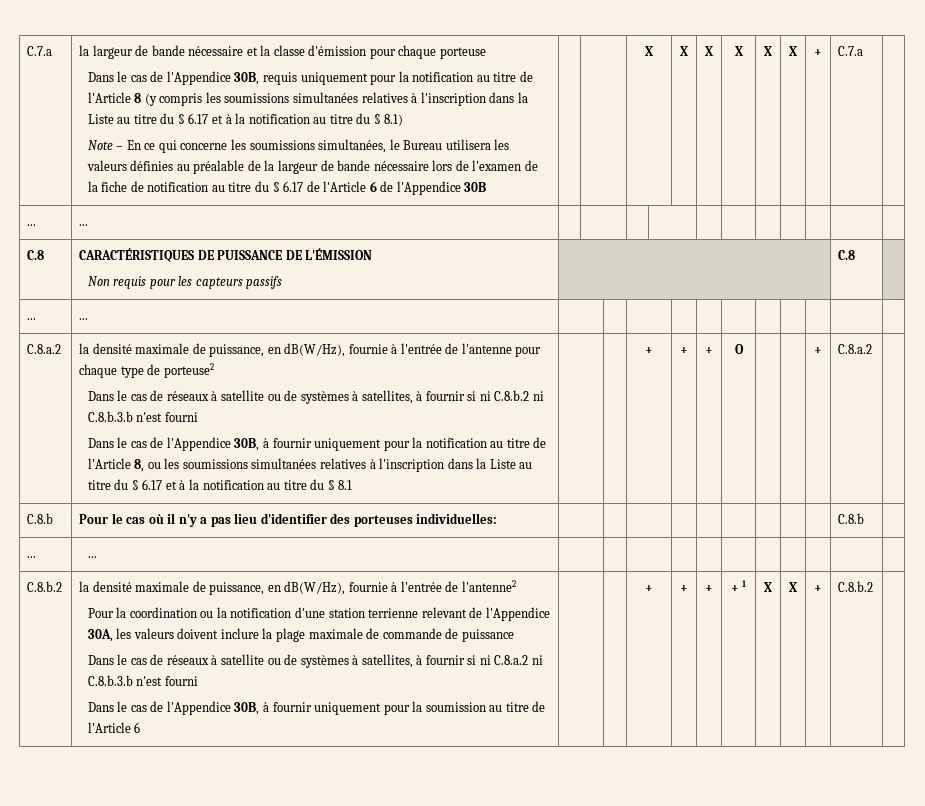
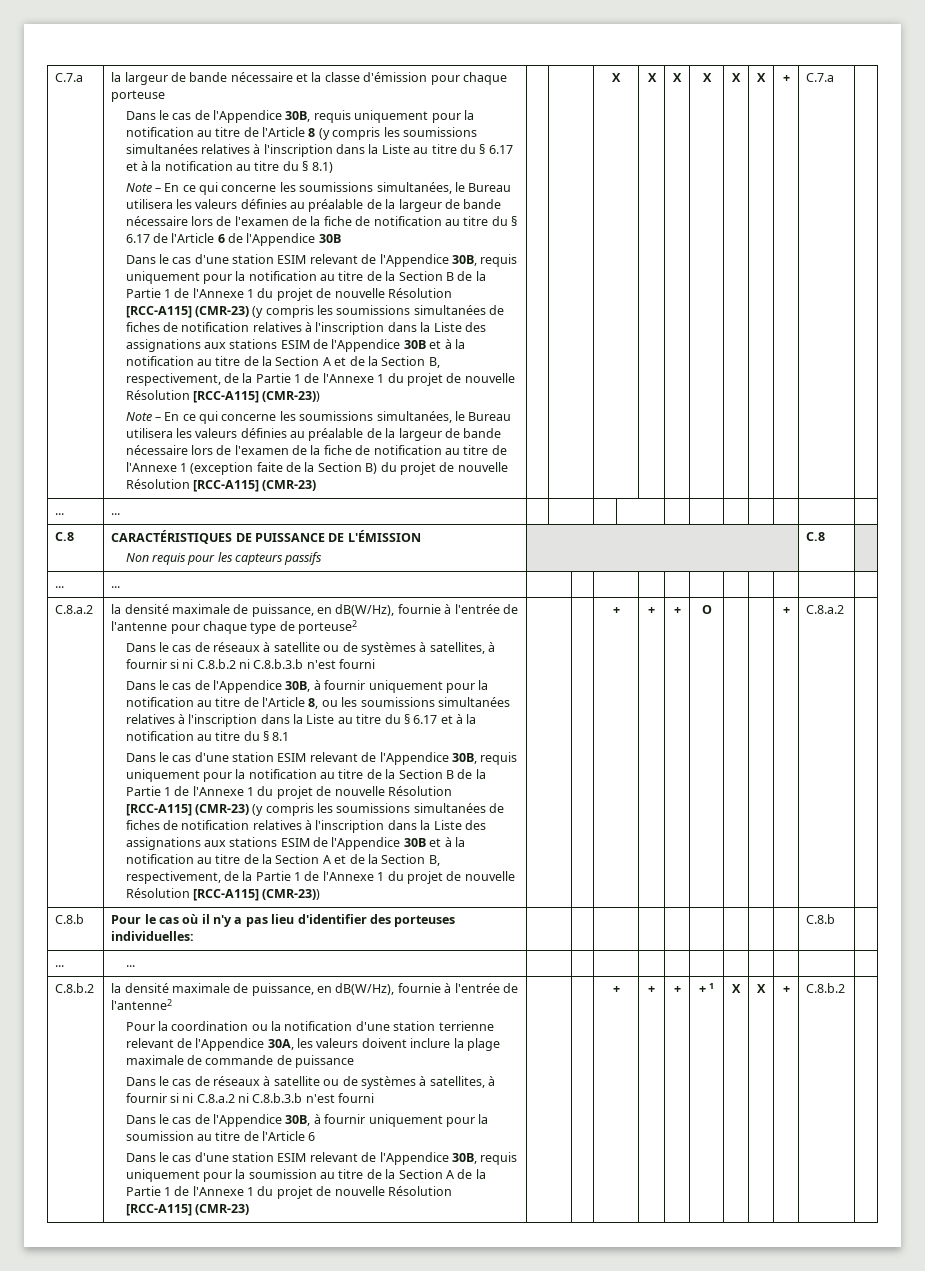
  Note – En ce qui concerne les soumissions simultanées, le Bureau utilisera les valeurs définies au préalable de la largeur de bande nécessaire lors de l'examen de la fiche de notification au titre du § 6.17 de l'Article 6 de l'Appendice 30B
+ Dans le cas d'une station ESIM relevant de l'Appendice 30B, requis uniquement pour la notification au titre de la Section B de la Partie 1 de l'Annexe 1 du projet de nouvelle Résolution [RCC-A115] (CMR-23) (y compris les soumissions simultanées de fiches de notification relatives à l'inscription dans la Liste des assignations aux stations ESIM de l'Appendice 30B et à la notification au titre de la Section A et de la Section B, respectivement, de la Partie 1 de l'Annexe 1 du projet de nouvelle Résolution [RCC-A115] (CMR-23))
+ Note – En ce qui concerne les soumissions simultanées, le Bureau utilisera les valeurs définies au préalable de la largeur de bande nécessaire lors de l'examen de la fiche de notification au titre de l'Annexe 1 (exception faite de la Section B) du projet de nouvelle Résolution [RCC-A115] (CMR-23)
  Dans le cas de l'Appendice 30B, à fournir uniquement pour la notification au titre de l'Article 8, ou les soumissions simultanées relatives à l'inscription dans la Liste au titre du § 6.17 et à la notification au titre du § 8.1
+ Dans le cas d'une station ESIM relevant de l'Appendice 30B, requis uniquement pour la notification au titre de la Section B de la Partie 1 de l'Annexe 1 du projet de nouvelle Résolution [RCC-A115] (CMR-23) (y compris les soumissions simultanées de fiches de notification relatives à l'inscription dans la Liste des assignations aux stations ESIM de l'Appendice 30B et à la notification au titre de la Section A et de la Section B, respectivement, de la Partie 1 de l'Annexe 1 du projet de nouvelle Résolution [RCC-A115] (CMR-23))
+ Dans le cas d'une station ESIM relevant de l'Appendice 30B, requis uniquement pour la soumission au titre de la Section A de la Partie 1 de l'Annexe 1 du projet de nouvelle Résolution [RCC-A115] (CMR-23)

